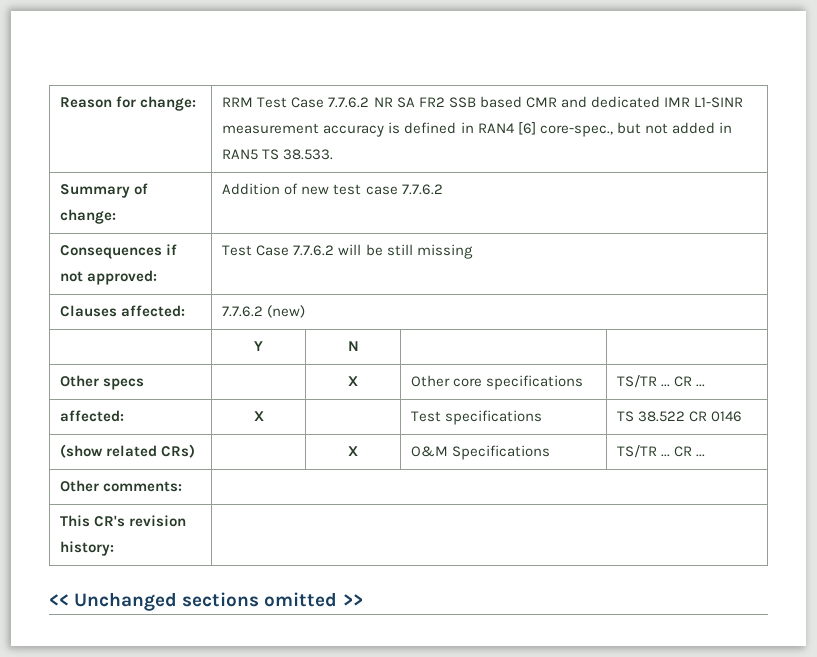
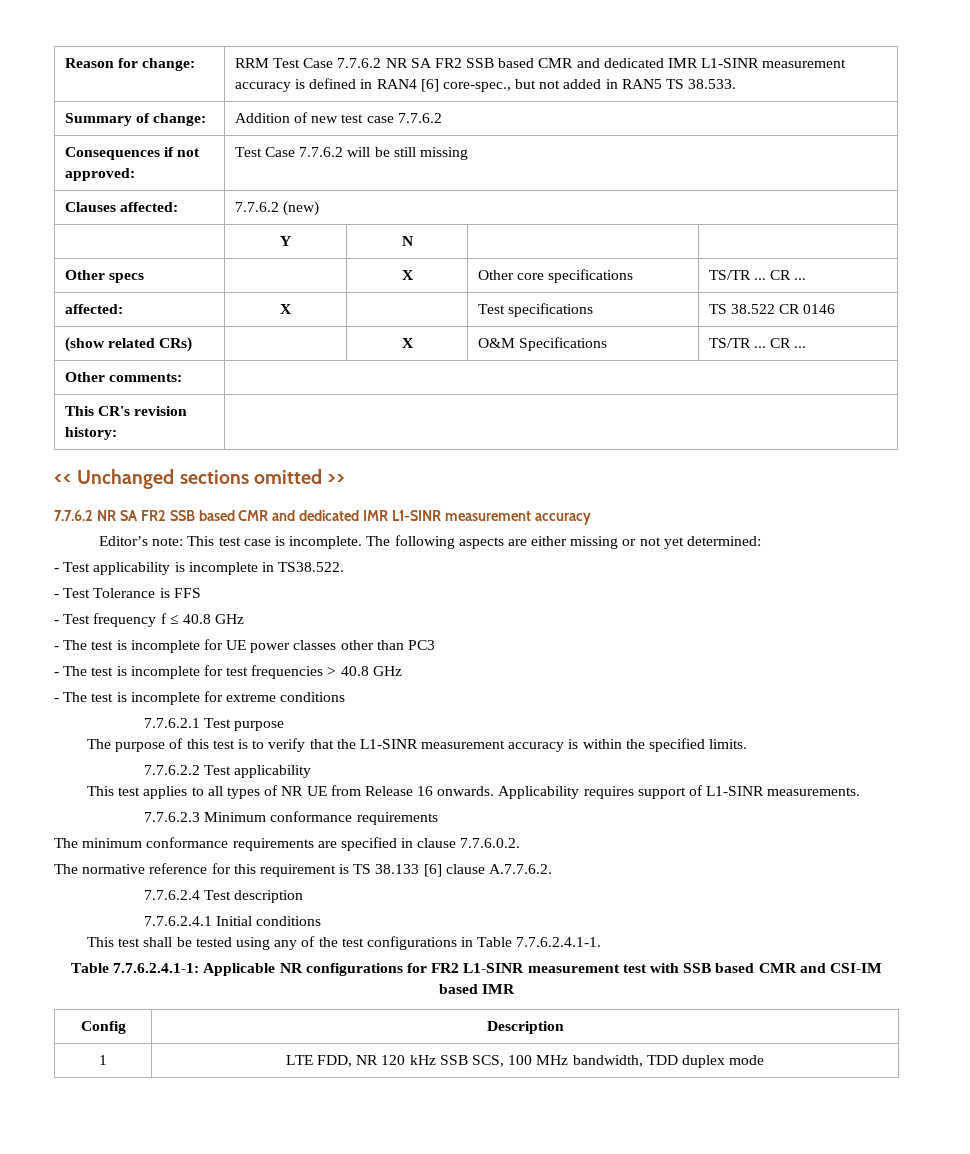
  << Unchanged sections omitted >>
+ 7.7.6.2 NR SA FR2 SSB based CMR and dedicated IMR L1-SINR measurement accuracy
+ Editor’s note: This test case is incomplete. The following aspects are either missing or not yet determined:
+ - Test applicability is incomplete in TS38.522.
+ - Test Tolerance is FFS
+ - Test frequency f ≤ 40.8 GHz
+ - The test is incomplete for UE power classes other than PC3
+ - The test is incomplete for test frequencies > 40.8 GHz
+ - The test is incomplete for extreme conditions
+ 7.7.6.2.1 Test purpose
+ The purpose of this test is to verify that the L1-SINR measurement accuracy is within the specified limits.
+ 7.7.6.2.2 Test applicability
+ This test applies to all types of NR UE from Release 16 onwards. Applicability requires support of L1-SINR measurements.
+ 7.7.6.2.3 Minimum conformance requirements
+ The minimum conformance requirements are specified in clause 7.7.6.0.2.
+ The normative reference for this requirement is TS 38.133 [6] clause A.7.7.6.2.
+ 7.7.6.2.4 Test description
+ 7.7.6.2.4.1 Initial conditions
+ This test shall be tested using any of the test configurations in Table 7.7.6.2.4.1-1.
+ Table 7.7.6.2.4.1-1: Applicable NR configurations for FR2 L1-SINR measurement test with SSB based CMR and CSI-IM based IMR
+ Config | Description
+ 1 | LTE FDD, NR 120 kHz SSB SCS, 100 MHz bandwidth, TDD duplex mode

